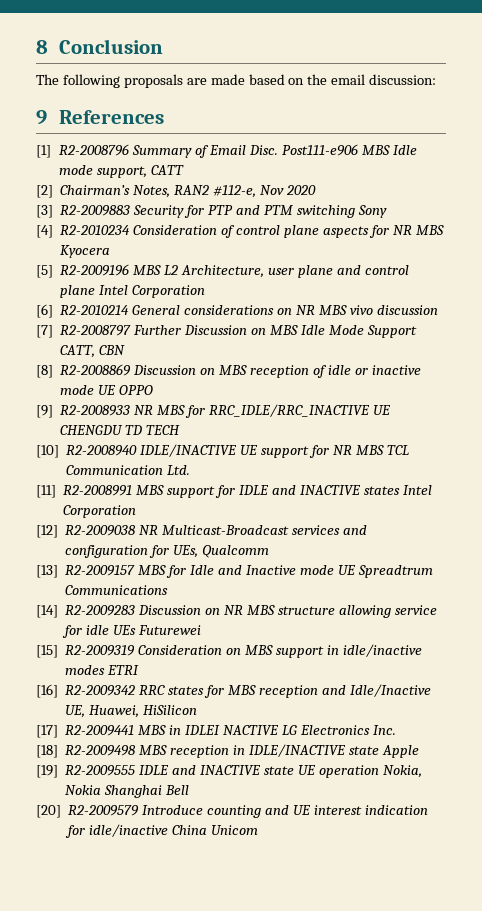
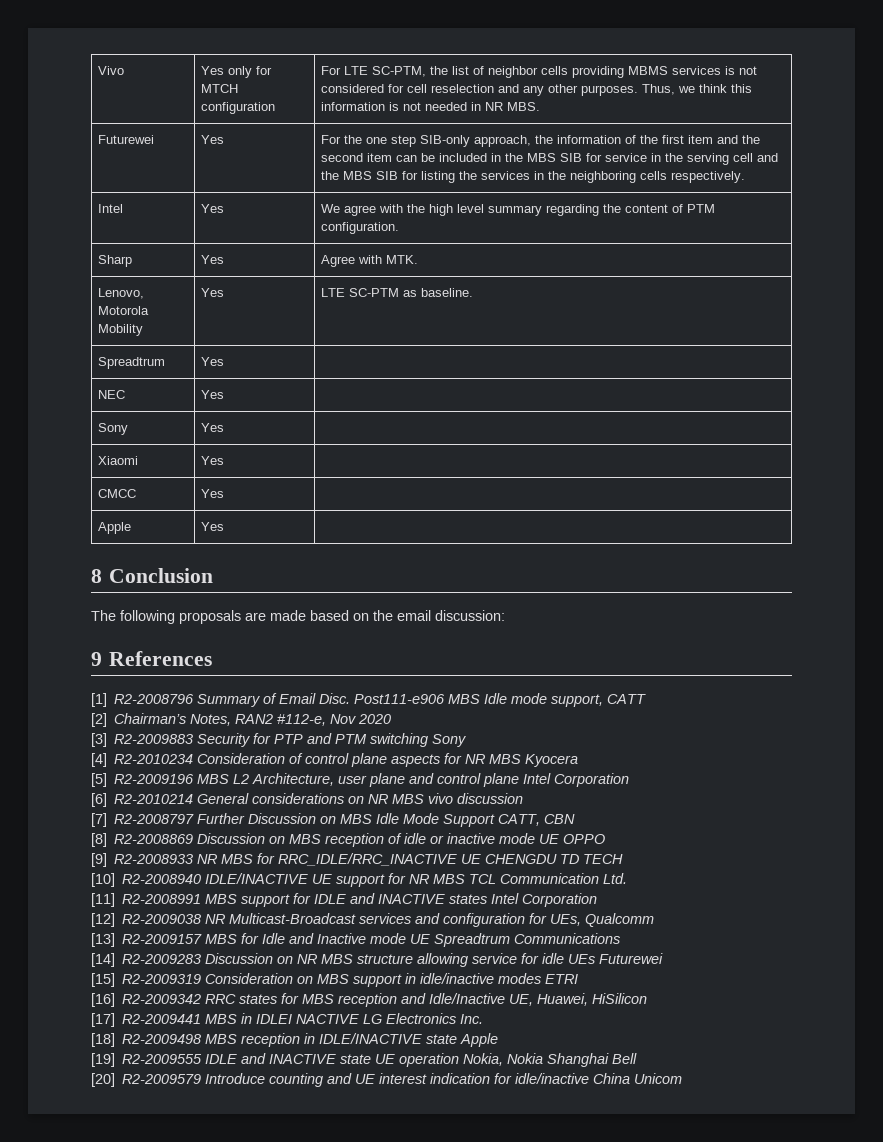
+ Vivo | Yes only for MTCH configuration | For LTE SC-PTM, the list of neighbor cells providing MBMS services is not considered for cell reselection and any other purposes. Thus, we think this information is not needed in NR MBS.
+ Futurewei | Yes | For the one step SIB-only approach, the information of the first item and the second item can be included in the MBS SIB for service in the serving cell and the MBS SIB for listing the services in the neighboring cells respectively.
+ Intel | Yes | We agree with the high level summary regarding the content of PTM configuration.
+ Sharp | Yes | Agree with MTK.
+ Lenovo, Motorola Mobility | Yes | LTE SC-PTM as baseline.
+ Spreadtrum | Yes |
+ NEC | Yes |
+ Sony | Yes |
+ Xiaomi | Yes |
+ CMCC | Yes |
+ Apple | Yes |

